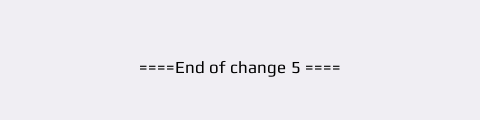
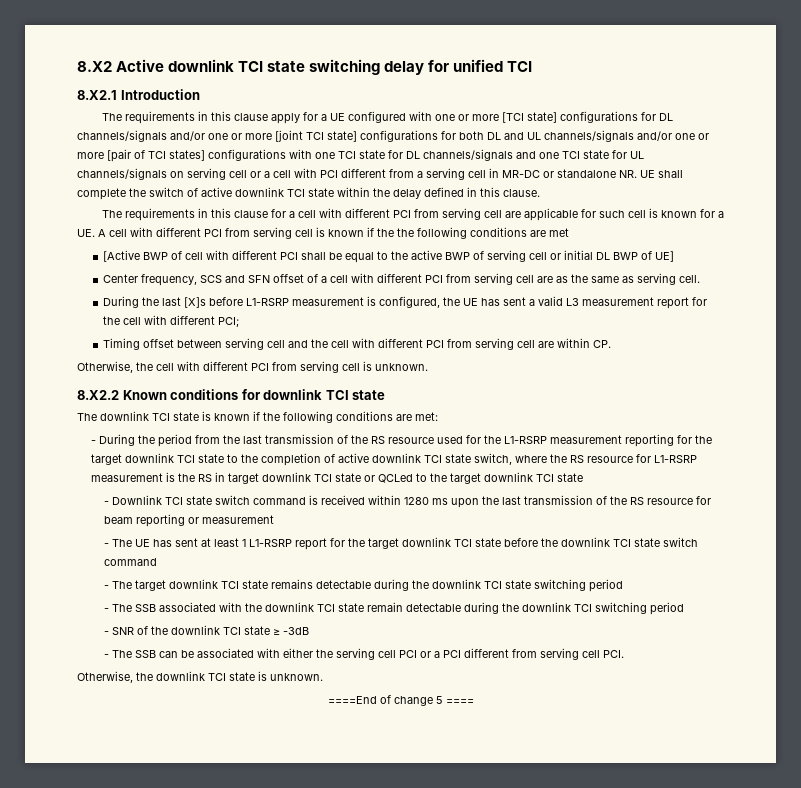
+ 8.X2 Active downlink TCI state switching delay for unified TCI
+ 8.X2.1 Introduction
+ The requirements in this clause apply for a UE configured with one or more [TCI state] configurations for DL channels/signals and/or one or more [joint TCI state] configurations for both DL and UL channels/signals and/or one or more [pair of TCI states] configurations with one TCI state for DL channels/signals and one TCI state for UL channels/signals on serving cell or a cell with PCI different from a serving cell in MR-DC or standalone NR. UE shall complete the switch of active downlink TCI state within the delay defined in this clause.
+ The requirements in this clause for a cell with different PCI from serving cell are applicable for such cell is known for a UE. A cell with different PCI from serving cell is known if the the following conditions are met
+ [Active BWP of cell with different PCI shall be equal to the active BWP of serving cell or initial DL BWP of UE]
+ Center frequency, SCS and SFN offset of a cell with different PCI from serving cell are as the same as serving cell.
+ During the last [X]s before L1-RSRP measurement is configured, the UE has sent a valid L3 measurement report for the cell with different PCI;
+ Timing offset between serving cell and the cell with different PCI from serving cell are within CP.
+ Otherwise, the cell with different PCI from serving cell is unknown.
+ 8.X2.2 Known conditions for downlink TCI state
+ The downlink TCI state is known if the following conditions are met:
+ - During the period from the last transmission of the RS resource used for the L1-RSRP measurement reporting for the target downlink TCI state to the completion of active downlink TCI state switch, where the RS resource for L1-RSRP measurement is the RS in target downlink TCI state or QCLed to the target downlink TCI state
+ - Downlink TCI state switch command is received within 1280 ms upon the last transmission of the RS resource for beam reporting or measurement
+ - The UE has sent at least 1 L1-RSRP report for the target downlink TCI state before the downlink TCI state switch command
+ - The target downlink TCI state remains detectable during the downlink TCI state switching period
+ - The SSB associated with the downlink TCI state remain detectable during the downlink TCI switching period
+ - SNR of the downlink TCI state ≥ -3dB
+ - The SSB can be associated with either the serving cell PCI or a PCI different from serving cell PCI.
+ Otherwise, the downlink TCI state is unknown.

